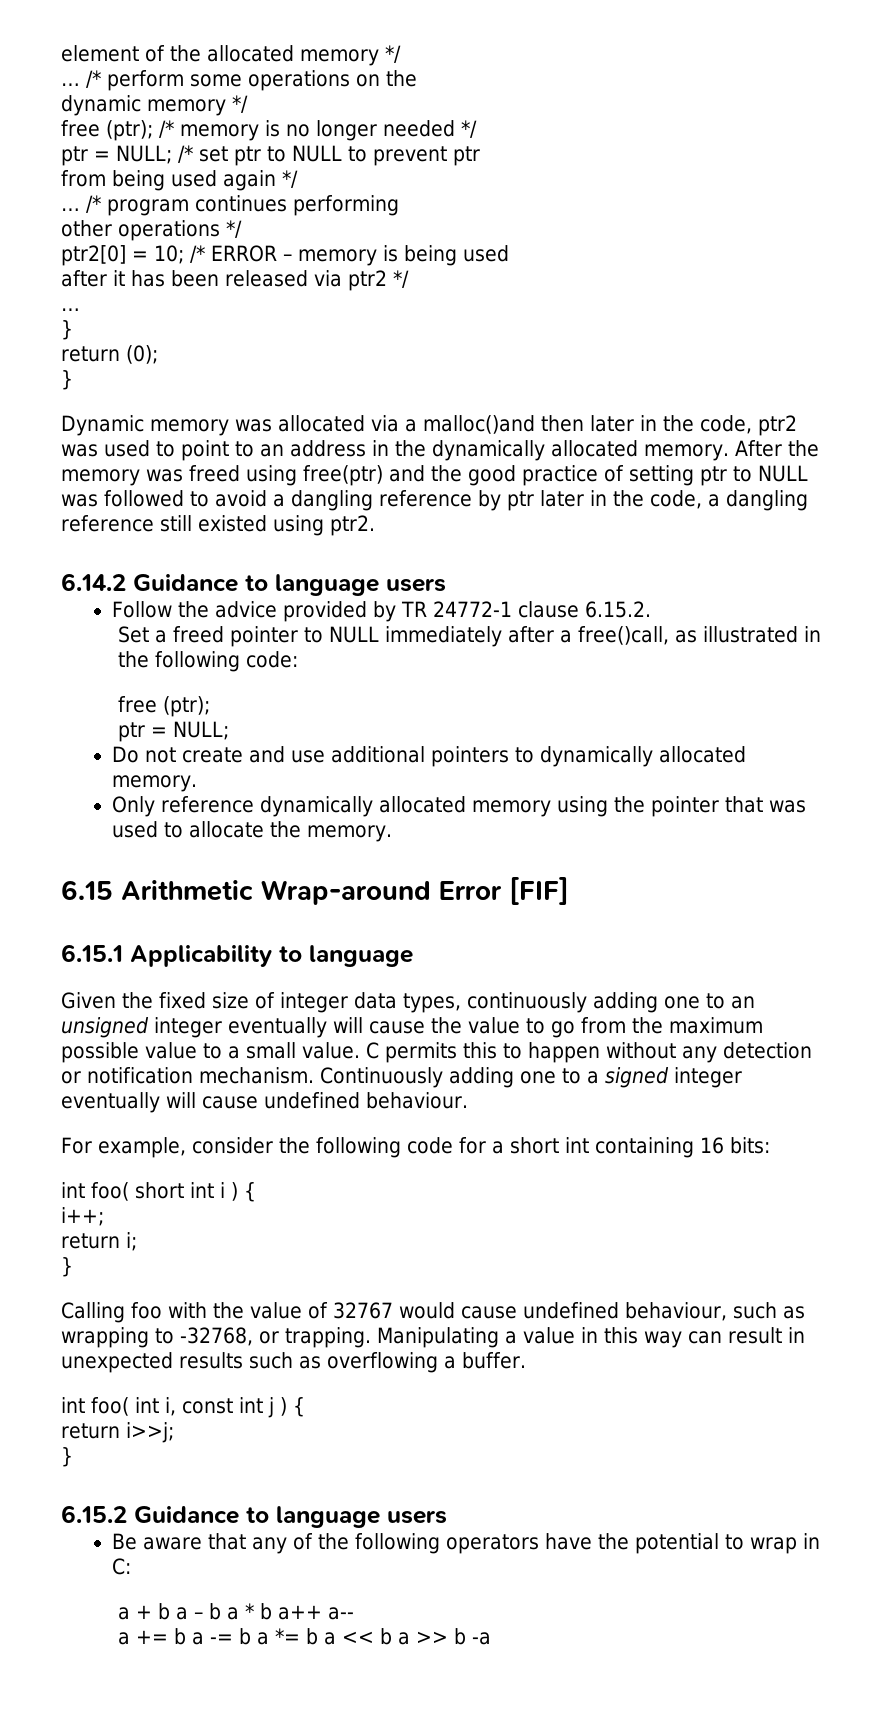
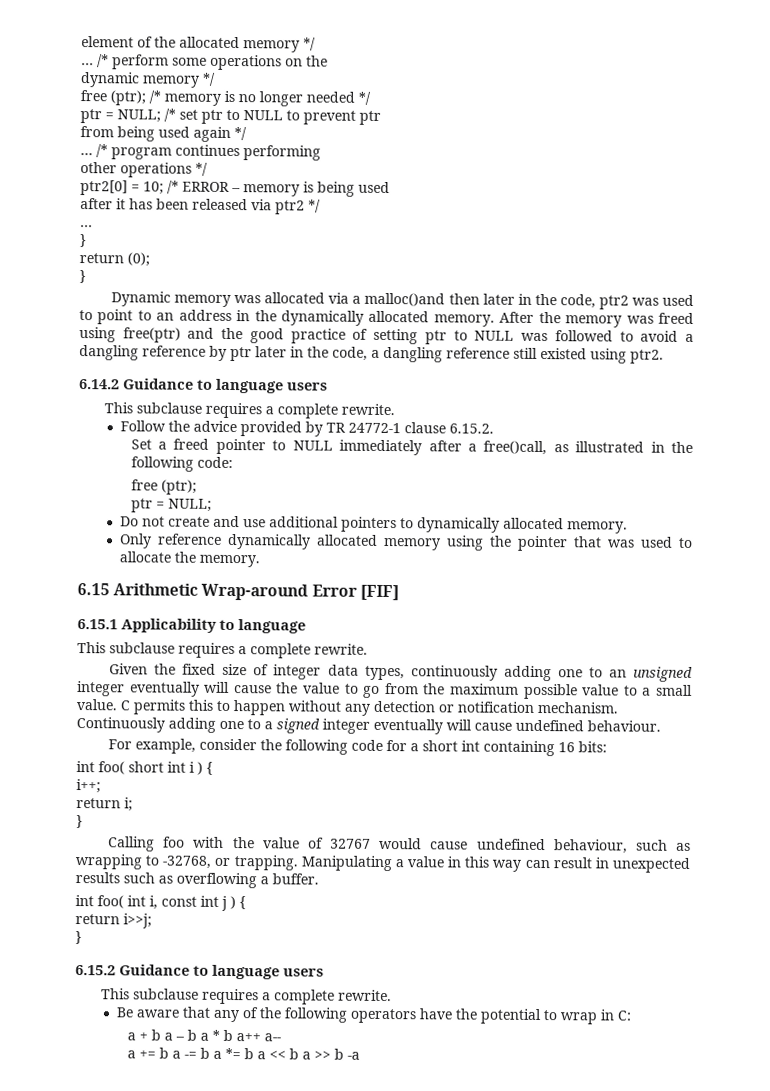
  6.14.2 Guidance to language users
+ This subclause requires a complete rewrite.
  6.15.1 Applicability to language
+ This subclause requires a complete rewrite.
  6.15.2 Guidance to language users
+ This subclause requires a complete rewrite.

